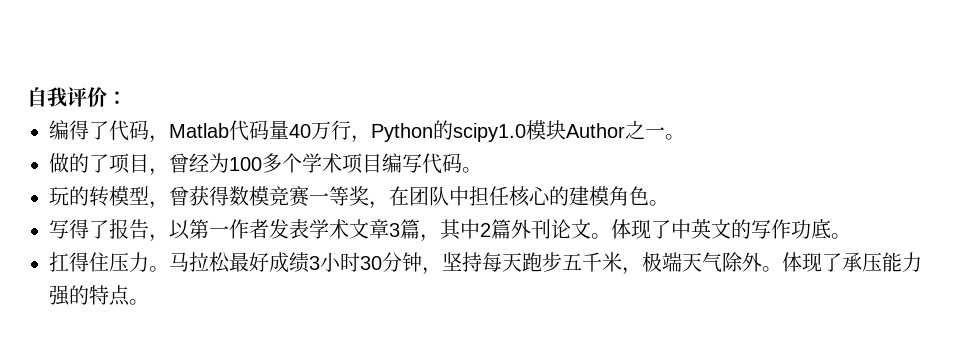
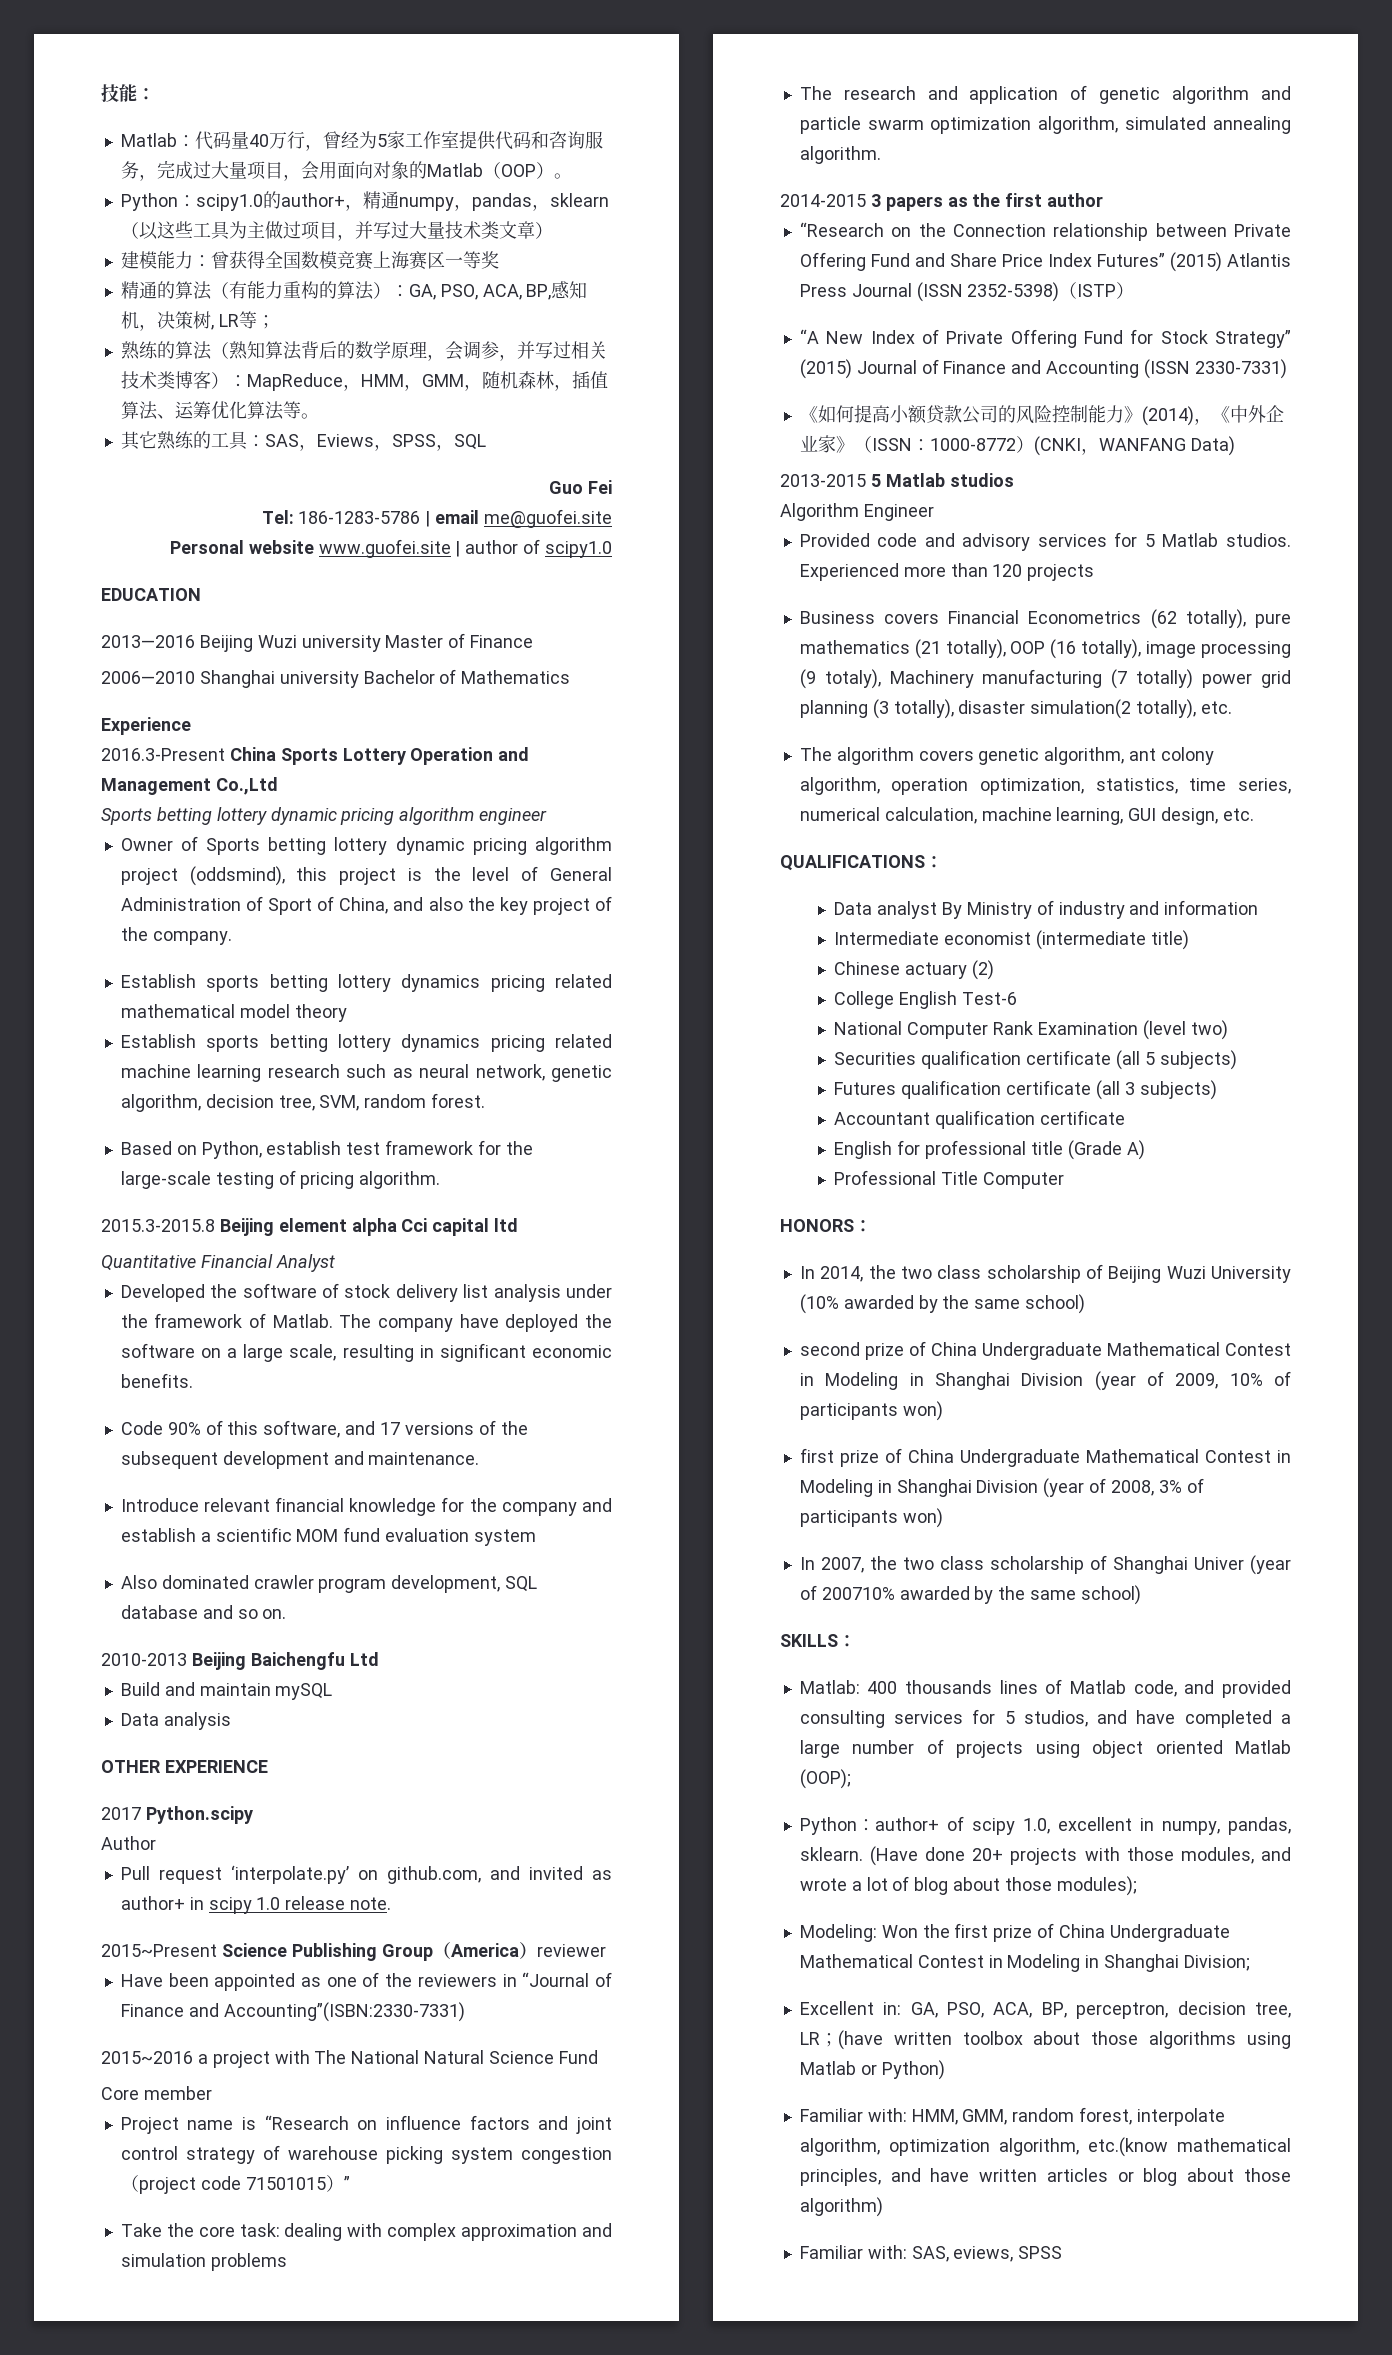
- 自我评价：
- 编得了代码，Matlab代码量40万行，Python的scipy1.0模块Author之一。
- 做的了项目，曾经为100多个学术项目编写代码。
- 玩的转模型，曾获得数模竞赛一等奖，在团队中担任核心的建模角色。
- 写得了报告，以第一作者发表学术文章3篇，其中2篇外刊论文。体现了中英文的写作功底。
- 扛得住压力。马拉松最好成绩3小时30分钟，坚持每天跑步五千米，极端天气除外。体现了承压能力强的特点。
+ 技能：
+ Matlab：代码量40万行，曾经为5家工作室提供代码和咨询服务，完成过大量项目，会用面向对象的Matlab（OOP）。
+ Python：scipy1.0的author+，精通numpy，pandas，sklearn（以这些工具为主做过项目，并写过大量技术类文章）
+ 建模能力：曾获得全国数模竞赛上海赛区一等奖
+ 精通的算法（有能力重构的算法）：GA, PSO, ACA, BP,感知机，决策树, LR等；
+ 熟练的算法（熟知算法背后的数学原理，会调参，并写过相关技术类博客）：MapReduce，HMM，GMM，随机森林，插值算法、运筹优化算法等。
+ 其它熟练的工具：SAS，Eviews，SPSS，SQL
+ Guo Fei
+ Tel: 186-1283-5786 | email me@guofei.site
+ Personal website www.guofei.site | author of scipy1.0
+ EDUCATION
+ 2013—2016 Beijing Wuzi university Master of Finance
+ 2006—2010 Shanghai university Bachelor of Mathematics
+ Experience
+ 2016.3-Present China Sports Lottery Operation and Management Co.,Ltd
+ Sports betting lottery dynamic pricing algorithm engineer
+ Owner of Sports betting lottery dynamic pricing algorithm project (oddsmind), this project is the level of General Administration of Sport of China, and also the key project of the company.
+ Establish sports betting lottery dynamics pricing related mathematical model theory
+ Establish sports betting lottery dynamics pricing related machine learning research such as neural network, genetic algorithm, decision tree, SVM, random forest.
+ Based on Python, establish test framework for the large-scale testing of pricing algorithm.
+ 2015.3-2015.8 Beijing element alpha Cci capital ltd
+ Quantitative Financial Analyst
+ Developed the software of stock delivery list analysis under the framework of Matlab. The company have deployed the software on a large scale, resulting in significant economic benefits.
+ Code 90% of this software, and 17 versions of the subsequent development and maintenance.
+ Introduce relevant financial knowledge for the company and establish a scientific MOM fund evaluation system
+ Also dominated crawler program development, SQL database and so on.
+ 2010-2013 Beijing Baichengfu Ltd
+ Build and maintain mySQL
+ Data analysis
+ OTHER EXPERIENCE
+ 2017 Python.scipy
+ Author
+ Pull request ‘interpolate.py’ on github.com, and invited as author+ in scipy 1.0 release note.
+ 2015~Present Science Publishing Group（America）reviewer
+ Have been appointed as one of the reviewers in “Journal of Finance and Accounting”(ISBN:2330-7331)
+ 2015~2016 a project with The National Natural Science Fund
+ Core member
+ Project name is “Research on influence factors and joint control strategy of warehouse picking system congestion（project code 71501015）”
+ Take the core task: dealing with complex approximation and simulation problems
+ The research and application of genetic algorithm and particle swarm optimization algorithm, simulated annealing algorithm.
+ 2014-2015 3 papers as the first author
+ “Research on the Connection relationship between Private Offering Fund and Share Price Index Futures” (2015) Atlantis Press Journal (ISSN 2352-5398)（ISTP）
+ “A New Index of Private Offering Fund for Stock Strategy” (2015) Journal of Finance and Accounting (ISSN 2330-7331)
+ 《如何提高小额贷款公司的风险控制能力》(2014)，《中外企业家》（ISSN：1000-8772）(CNKI，WANFANG Data)
+ 2013-2015 5 Matlab studios
+ Algorithm Engineer
+ Provided code and advisory services for 5 Matlab studios. Experienced more than 120 projects
+ Business covers Financial Econometrics (62 totally), pure mathematics (21 totally), OOP (16 totally), image processing (9 totaly), Machinery manufacturing (7 totally) power grid planning (3 totally), disaster simulation(2 totally), etc.
+ The algorithm covers genetic algorithm, ant colony algorithm, operation optimization, statistics, time series, numerical calculation, machine learning, GUI design, etc.
+ QUALIFICATIONS：
+ Data analyst By Ministry of industry and information
+ Intermediate economist (intermediate title)
+ Chinese actuary (2)
+ College English Test-6
+ National Computer Rank Examination (level two)
+ Securities qualification certificate (all 5 subjects)
+ Futures qualification certificate (all 3 subjects)
+ Accountant qualification certificate
+ English for professional title (Grade A)
+ Professional Title Computer
+ HONORS：
+ In 2014, the two class scholarship of Beijing Wuzi University (10% awarded by the same school)
+ second prize of China Undergraduate Mathematical Contest in Modeling in Shanghai Division (year of 2009, 10% of participants won)
+ first prize of China Undergraduate Mathematical Contest in Modeling in Shanghai Division (year of 2008, 3% of participants won)
+ In 2007, the two class scholarship of Shanghai Univer (year of 200710% awarded by the same school)
+ SKILLS：
+ Matlab: 400 thousands lines of Matlab code, and provided consulting services for 5 studios, and have completed a large number of projects using object oriented Matlab (OOP);
+ Python：author+ of scipy 1.0, excellent in numpy, pandas, sklearn. (Have done 20+ projects with those modules, and wrote a lot of blog about those modules);
+ Modeling: Won the first prize of China Undergraduate Mathematical Contest in Modeling in Shanghai Division;
+ Excellent in: GA, PSO, ACA, BP, perceptron, decision tree, LR；(have written toolbox about those algorithms using Matlab or Python)
+ Familiar with: HMM, GMM, random forest, interpolate algorithm, optimization algorithm, etc.(know mathematical principles, and have written articles or blog about those algorithm)
+ Familiar with: SAS, eviews, SPSS

